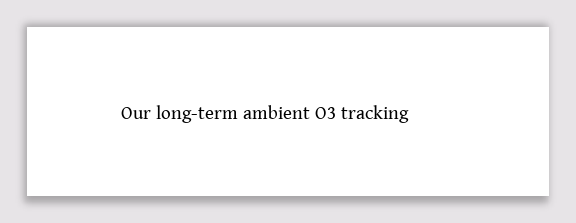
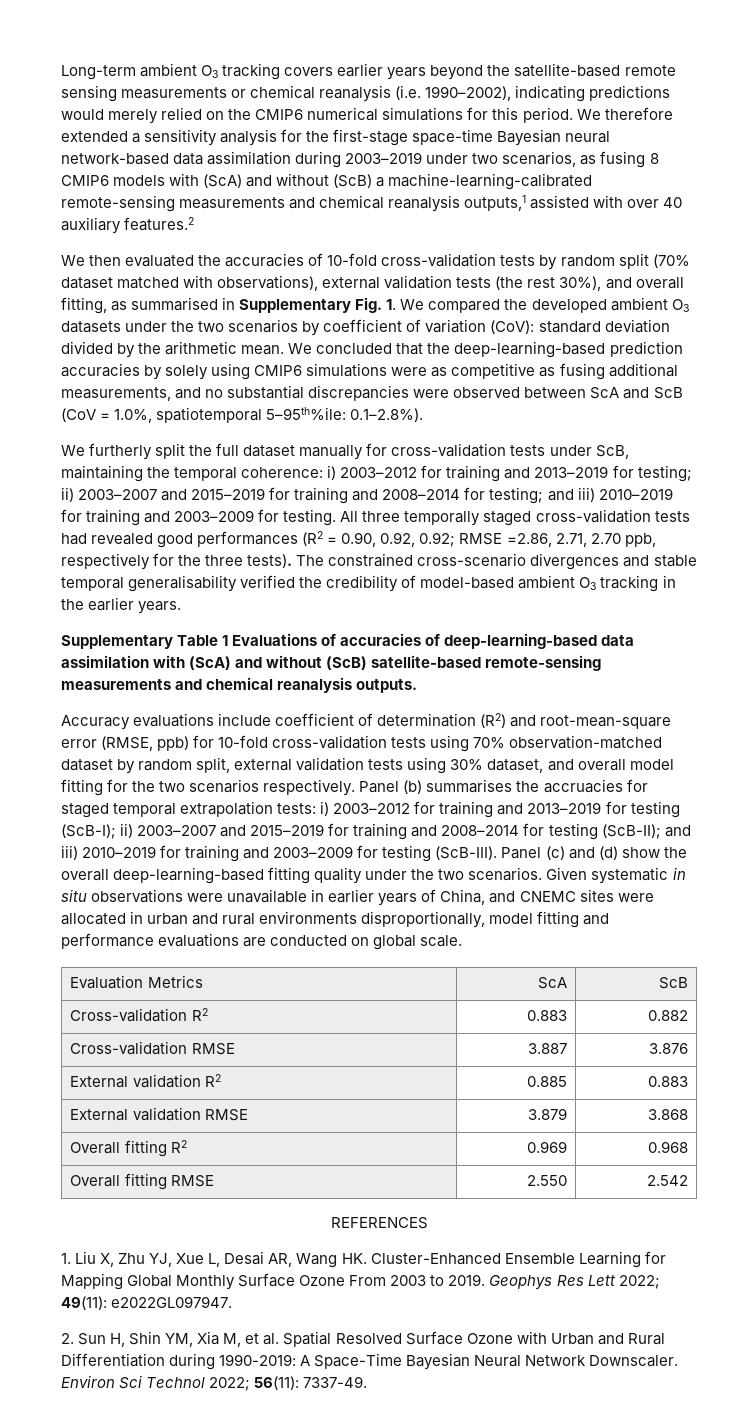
- Our long-term ambient O3 tracking
+ Long-term ambient O3 tracking covers earlier years beyond the satellite-based remote sensing measurements or chemical reanalysis (i.e. 1990–2002), indicating predictions would merely relied on the CMIP6 numerical simulations for this period. We therefore extended a sensitivity analysis for the first-stage space-time Bayesian neural network-based data assimilation during 2003–2019 under two scenarios, as fusing 8 CMIP6 models with (ScA) and without (ScB) a machine-learning-calibrated remote-sensing measurements and chemical reanalysis outputs,1 assisted with over 40 auxiliary features.2
+ We then evaluated the accuracies of 10-fold cross-validation tests by random split (70% dataset matched with observations), external validation tests (the rest 30%), and overall fitting, as summarised in Supplementary Fig. 1. We compared the developed ambient O3 datasets under the two scenarios by coefficient of variation (CoV): standard deviation divided by the arithmetic mean. We concluded that the deep-learning-based prediction accuracies by solely using CMIP6 simulations were as competitive as fusing additional measurements, and no substantial discrepancies were observed between ScA and ScB (CoV = 1.0%, spatiotemporal 5–95th%ile: 0.1–2.8%).
+ We furtherly split the full dataset manually for cross-validation tests under ScB, maintaining the temporal coherence: i) 2003–2012 for training and 2013–2019 for testing; ii) 2003–2007 and 2015–2019 for training and 2008–2014 for testing; and iii) 2010–2019 for training and 2003–2009 for testing. All three temporally staged cross-validation tests had revealed good performances (R2 = 0.90, 0.92, 0.92; RMSE =2.86, 2.71, 2.70 ppb, respectively for the three tests). The constrained cross-scenario divergences and stable temporal generalisability verified the credibility of model-based ambient O3 tracking in the earlier years.
+ Supplementary Table 1 Evaluations of accuracies of deep-learning-based data assimilation with (ScA) and without (ScB) satellite-based remote-sensing measurements and chemical reanalysis outputs.
+ Accuracy evaluations include coefficient of determination (R2) and root-mean-square error (RMSE, ppb) for 10-fold cross-validation tests using 70% observation-matched dataset by random split, external validation tests using 30% dataset, and overall model fitting for the two scenarios respectively. Panel (b) summarises the accruacies for staged temporal extrapolation tests: i) 2003–2012 for training and 2013–2019 for testing (ScB-I); ii) 2003–2007 and 2015–2019 for training and 2008–2014 for testing (ScB-II); and iii) 2010–2019 for training and 2003–2009 for testing (ScB-III). Panel (c) and (d) show the overall deep-learning-based fitting quality under the two scenarios. Given systematic in situ observations were unavailable in earlier years of China, and CNEMC sites were allocated in urban and rural environments disproportionally, model fitting and performance evaluations are conducted on global scale.
+ Evaluation Metrics | ScA | ScB
+ Cross-validation R2 | 0.883 | 0.882
+ Cross-validation RMSE | 3.887 | 3.876
+ External validation R2 | 0.885 | 0.883
+ External validation RMSE | 3.879 | 3.868
+ Overall fitting R2 | 0.969 | 0.968
+ Overall fitting RMSE | 2.550 | 2.542
+ REFERENCES
+ 1. Liu X, Zhu YJ, Xue L, Desai AR, Wang HK. Cluster-Enhanced Ensemble Learning for Mapping Global Monthly Surface Ozone From 2003 to 2019. Geophys Res Lett 2022; 49(11): e2022GL097947.
+ 2. Sun H, Shin YM, Xia M, et al. Spatial Resolved Surface Ozone with Urban and Rural Differentiation during 1990-2019: A Space-Time Bayesian Neural Network Downscaler. Environ Sci Technol 2022; 56(11): 7337-49.

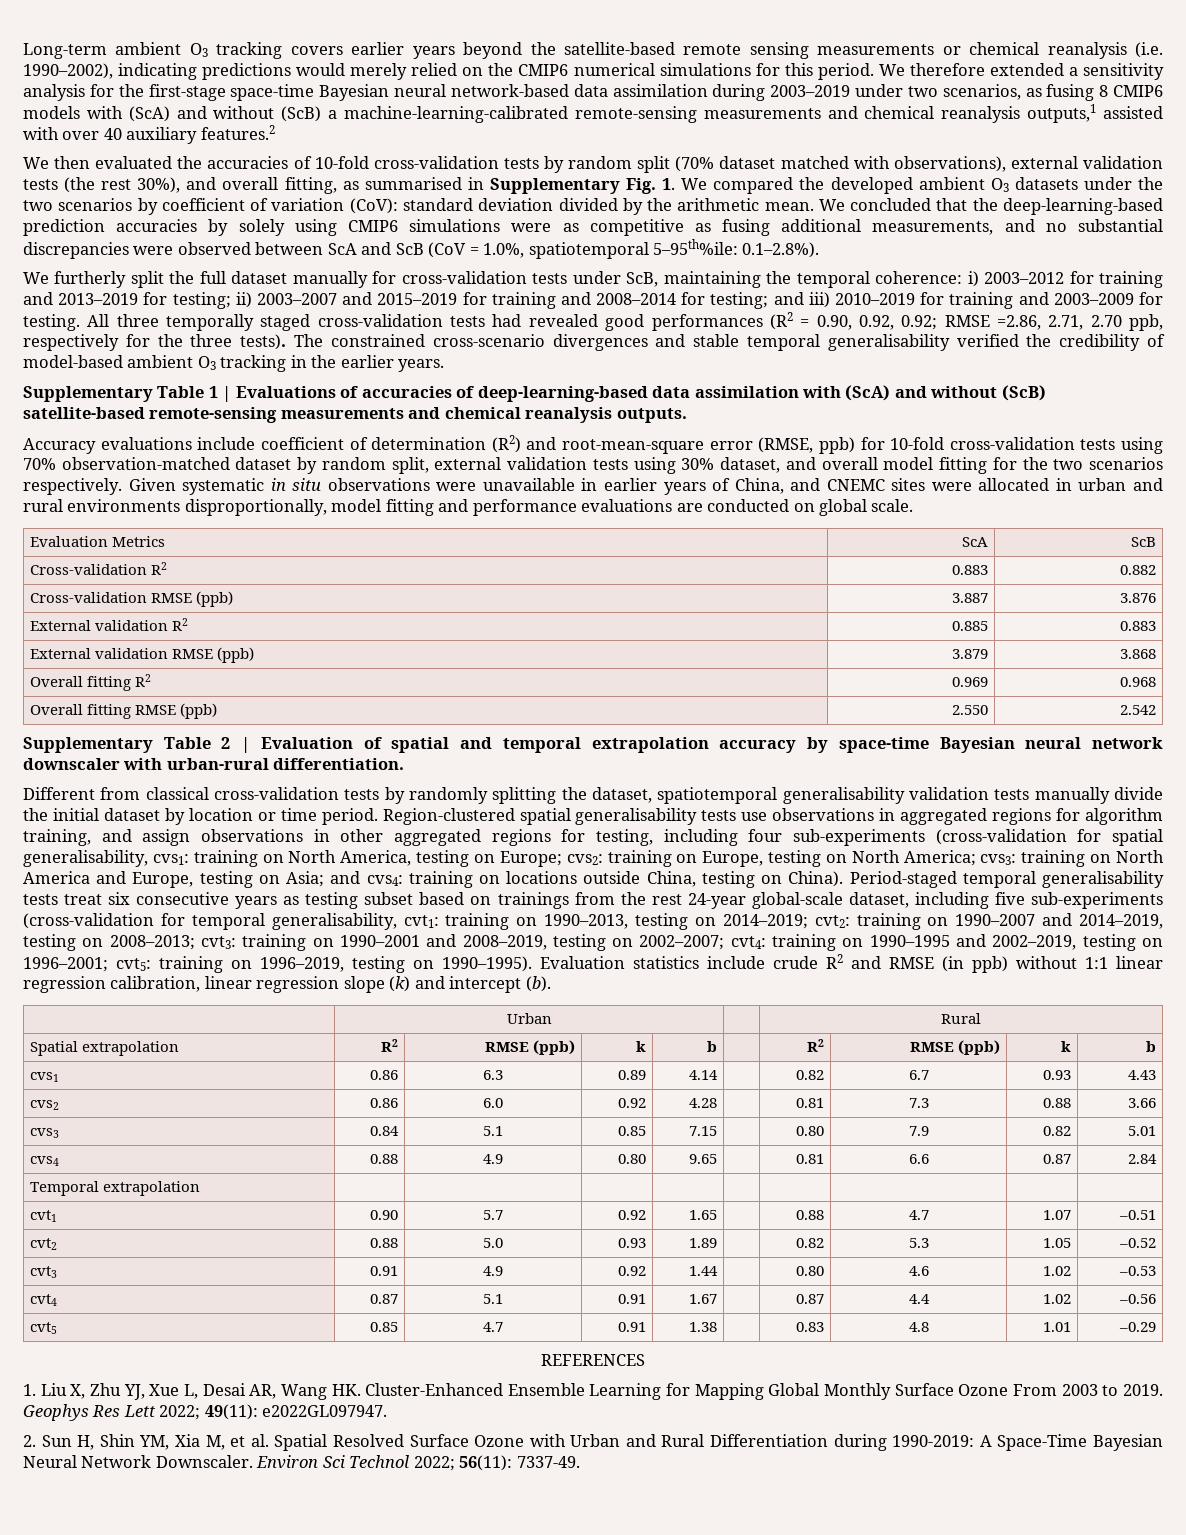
- Supplementary Table 1 Evaluations of accuracies of deep-learning-based data assimilation with (ScA) and without (ScB) satellite-based remote-sensing measurements and chemical reanalysis outputs.
+ Supplementary Table 1 | Evaluations of accuracies of deep-learning-based data assimilation with (ScA) and without (ScB) satellite-based remote-sensing measurements and chemical reanalysis outputs.
- Panel (b) summarises the accruacies for staged temporal extrapolation tests: i) 2003–2012 for training and 2013–2019 for testing (ScB-I); ii) 2003–2007 and 2015–2019 for training and 2008–2014 for testing (ScB-II); and iii) 2010–2019 for training and 2003–2009 for testing (ScB-III). Panel (c) and (d) show the overall deep-learning-based fitting quality under the two scenarios.
- Cross-validation RMSE | 3.887 | 3.876
+ Cross-validation RMSE (ppb) | 3.887 | 3.876
- External validation RMSE | 3.879 | 3.868
+ External validation RMSE (ppb) | 3.879 | 3.868
- Overall fitting RMSE | 2.550 | 2.542
+ Overall fitting RMSE (ppb) | 2.550 | 2.542
+ Supplementary Table 2 | Evaluation of spatial and temporal extrapolation accuracy by space-time Bayesian neural network downscaler with urban-rural differentiation.
+ Different from classical cross-validation tests by randomly splitting the dataset, spatiotemporal generalisability validation tests manually divide the initial dataset by location or time period. Region-clustered spatial generalisability tests use observations in aggregated regions for algorithm training, and assign observations in other aggregated regions for testing, including four sub-experiments (cross-validation for spatial generalisability, cvs1: training on North America, testing on Europe; cvs2: training on Europe, testing on North America; cvs3: training on North America and Europe, testing on Asia; and cvs4: training on locations outside China, testing on China). Period-staged temporal generalisability tests treat six consecutive years as testing subset based on trainings from the rest 24-year global-scale dataset, including five sub-experiments (cross-validation for temporal generalisability, cvt1: training on 1990–2013, testing on 2014–2019; cvt2: training on 1990–2007 and 2014–2019, testing on 2008–2013; cvt3: training on 1990–2001 and 2008–2019, testing on 2002–2007; cvt4: training on 1990–1995 and 2002–2019, testing on 1996–2001; cvt5: training on 1996–2019, testing on 1990–1995). Evaluation statistics include crude R2 and RMSE (in ppb) without 1:1 linear regression calibration, linear regression slope (k) and intercept (b).
+ | Urban | | Rural
+ Spatial extrapolation | R2 | RMSE (ppb) | k | b | | R2 | RMSE (ppb) | k | b
+ cvs1 | 0.86 | 6.3 | 0.89 | 4.14 | | 0.82 | 6.7 | 0.93 | 4.43
+ cvs2 | 0.86 | 6.0 | 0.92 | 4.28 | | 0.81 | 7.3 | 0.88 | 3.66
+ cvs3 | 0.84 | 5.1 | 0.85 | 7.15 | | 0.80 | 7.9 | 0.82 | 5.01
+ cvs4 | 0.88 | 4.9 | 0.80 | 9.65 | | 0.81 | 6.6 | 0.87 | 2.84
+ Temporal extrapolation | | | | | | | | |
+ cvt1 | 0.90 | 5.7 | 0.92 | 1.65 | | 0.88 | 4.7 | 1.07 | –0.51
+ cvt2 | 0.88 | 5.0 | 0.93 | 1.89 | | 0.82 | 5.3 | 1.05 | –0.52
+ cvt3 | 0.91 | 4.9 | 0.92 | 1.44 | | 0.80 | 4.6 | 1.02 | –0.53
+ cvt4 | 0.87 | 5.1 | 0.91 | 1.67 | | 0.87 | 4.4 | 1.02 | –0.56
+ cvt5 | 0.85 | 4.7 | 0.91 | 1.38 | | 0.83 | 4.8 | 1.01 | –0.29

